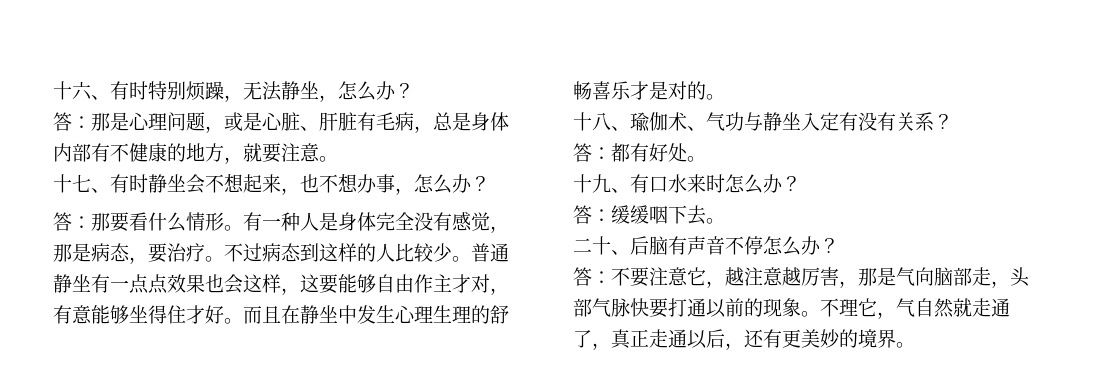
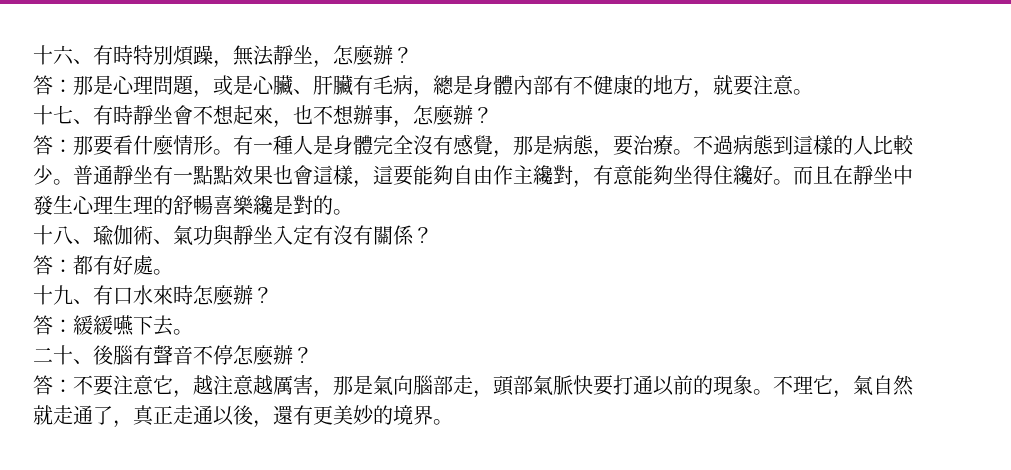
- 十六、有时特别烦躁，无法静坐，怎么办？
+ 十六、有時特別煩躁，無法靜坐，怎麼辦？
- 答：那是心理问题，或是心脏、肝脏有毛病，总是身体内部有不健康的地方，就要注意。
+ 答：那是心理問題，或是心臟、肝臟有毛病，總是身體內部有不健康的地方，就要注意。
- 十七、有时静坐会不想起来，也不想办事，怎么办？
+ 十七、有時靜坐會不想起來，也不想辦事，怎麼辦？
- 答：那要看什么情形。
+ 答：那要看什麼情形。
- 有一种人是身体完全没有感觉，那是病态，要治疗。不过病态到这样的人比较少。普通静坐有一点点效果也会这样，这要能够自由作主才对，有意能够坐得住才好。
+ 有一種人是身體完全沒有感覺，那是病態，要治療。不過病態到這樣的人比較少。普通靜坐有一點點效果也會這樣，這要能夠自由作主纔對，有意能夠坐得住纔好。
- 而且在静坐中发生心理生理的舒畅喜乐才是对的。
+ 而且在靜坐中發生心理生理的舒暢喜樂纔是對的。
- 十八、瑜伽术、气功与静坐入定有没有关系？
+ 十八、瑜伽術、氣功與靜坐入定有沒有關係？
- 答：都有好处。
+ 答：都有好處。
- 十九、有口水来时怎么办？
- 答：缓缓咽下去。
+ 十九、有口水來時怎麼辦？
+ 答：緩緩嚥下去。
- 二十、后脑有声音不停怎么办？
+ 二十、後腦有聲音不停怎麼辦？
- 答：不要注意它，越注意越厉害，那是气向脑部走，头部气脉快要打通以前的现象。
+ 答：不要注意它，越注意越厲害，那是氣向腦部走，頭部氣脈快要打通以前的現象。
- 不理它，气自然就走通了，真正走通以后，还有更美妙的境界。
+ 不理它，氣自然就走通了，真正走通以後，還有更美妙的境界。

